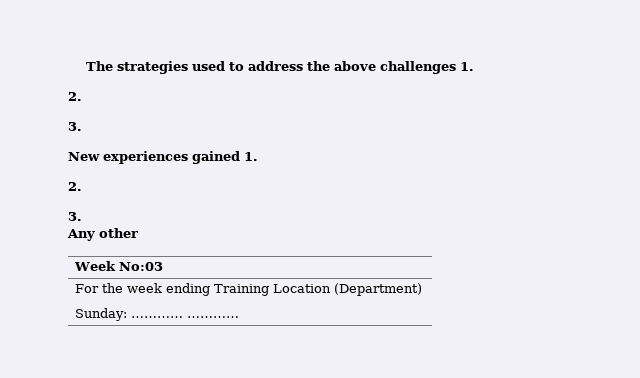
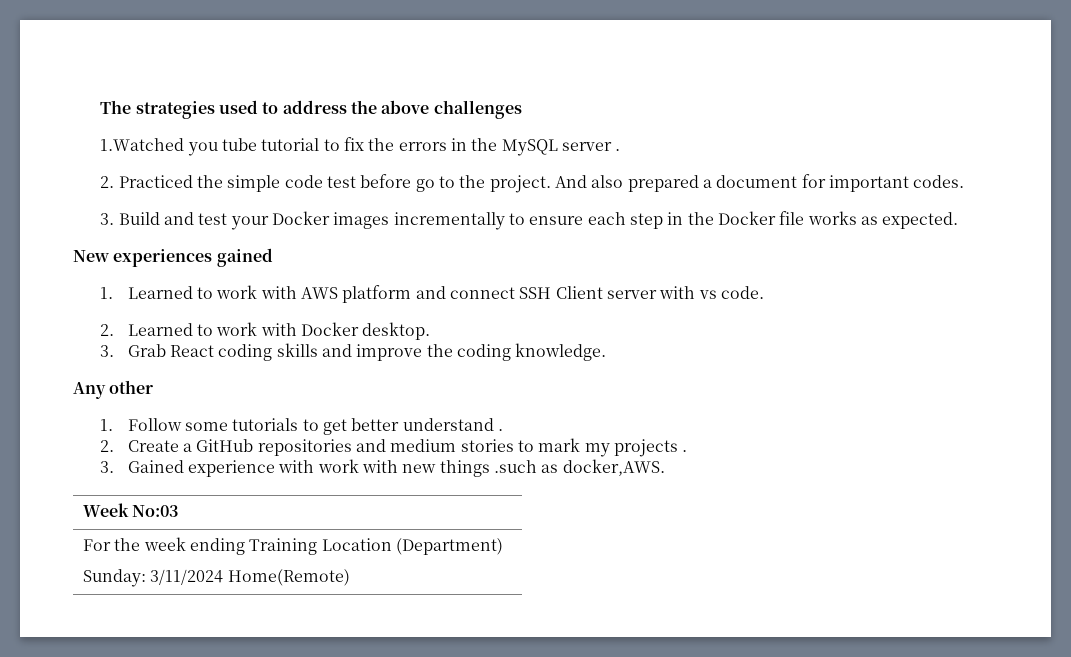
- The strategies used to address the above challenges 1.
- 2.
- 3.
- New experiences gained 1.
- 2.
- 3.
+ The strategies used to address the above challenges
+ 1.Watched you tube tutorial to fix the errors in the MySQL server .
+ 2. Practiced the simple code test before go to the project. And also prepared a document for important codes.
+ 3. Build and test your Docker images incrementally to ensure each step in the Docker file works as expected.
+ New experiences gained
+ 1. Learned to work with AWS platform and connect SSH Client server with vs code.
+ 2. Learned to work with Docker desktop.
+ 3. Grab React coding skills and improve the coding knowledge.
  Any other
+ 1. Follow some tutorials to get better understand .
+ 2. Create a GitHub repositories and medium stories to mark my projects .
+ 3. Gained experience with work with new things .such as docker,AWS.
  For the week ending Training Location (Department)
- Sunday: ………… …………
+ Sunday: 3/11/2024 Home(Remote)

